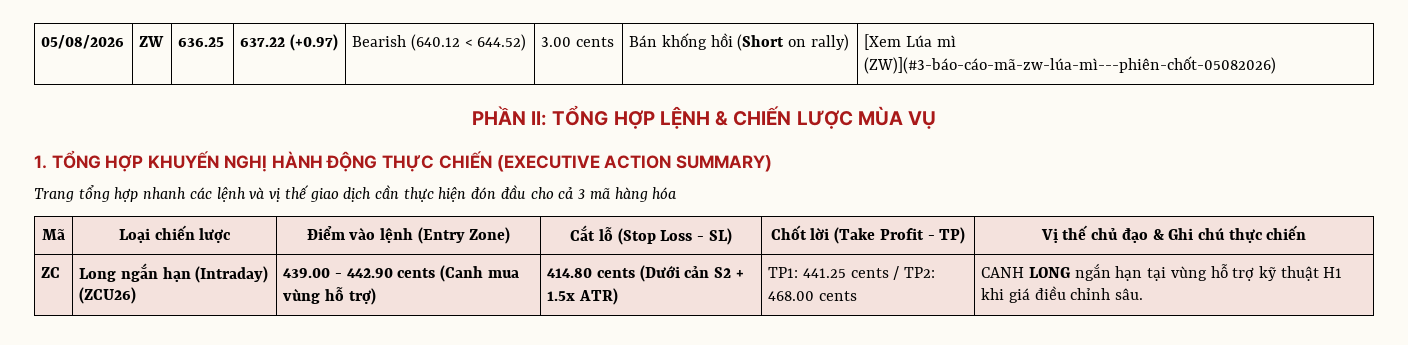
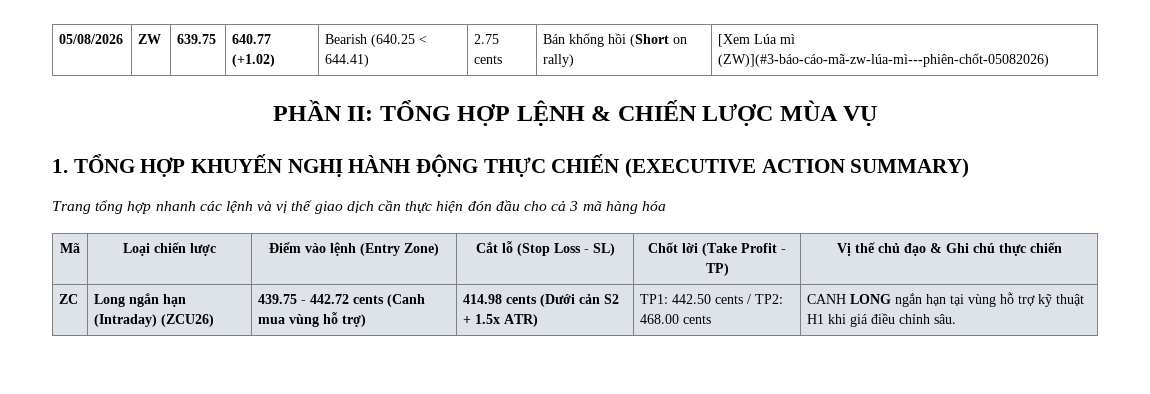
- 05/08/2026 | ZW | 636.25 | 637.22 (+0.97) | Bearish (640.12 < 644.52) | 3.00 cents | Bán khống hồi (Short on rally) | [Xem Lúa mì (ZW)](#3-báo-cáo-mã-zw-lúa-mì---phiên-chốt-05082026)
+ 05/08/2026 | ZW | 639.75 | 640.77 (+1.02) | Bearish (640.25 < 644.41) | 2.75 cents | Bán khống hồi (Short on rally) | [Xem Lúa mì (ZW)](#3-báo-cáo-mã-zw-lúa-mì---phiên-chốt-05082026)
- 439.00 - 442.90 cents (Canh mua vùng hỗ trợ)
+ 439.75 - 442.72 cents (Canh mua vùng hỗ trợ)
- 414.80 cents (Dưới cản S2 + 1.5x ATR)
+ 414.98 cents (Dưới cản S2 + 1.5x ATR)
- TP1: 441.25 cents / TP2: 468.00 cents
+ TP1: 442.50 cents / TP2: 468.00 cents

